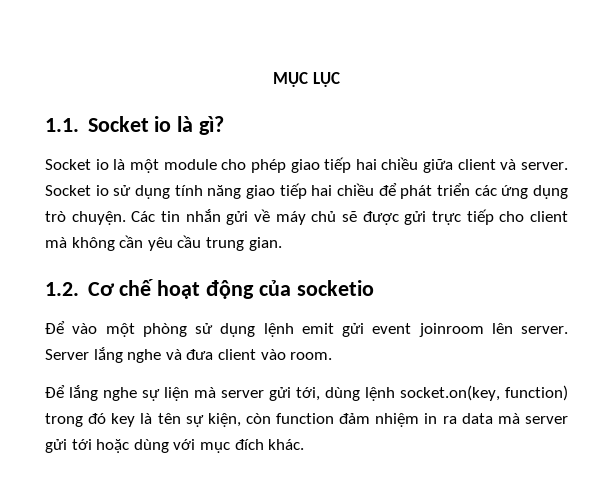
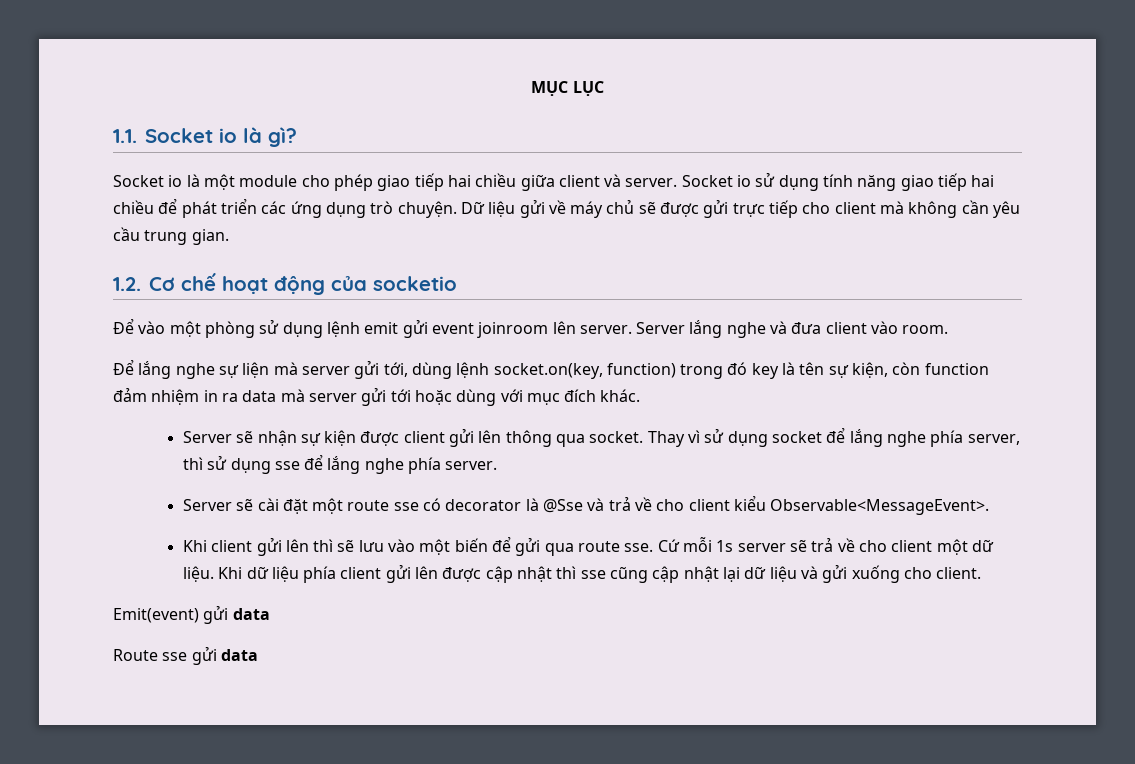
- Các tin nhắn gửi về máy chủ sẽ được gửi trực tiếp cho client mà không cần yêu cầu trung gian.
+ Dữ liệu gửi về máy chủ sẽ được gửi trực tiếp cho client mà không cần yêu cầu trung gian.
+ Server sẽ nhận sự kiện được client gửi lên thông qua socket. Thay vì sử dụng socket để lắng nghe phía server, thì sử dụng sse để lắng nghe phía server.
+ Server sẽ cài đặt một route sse có decorator là @Sse và trả về cho client kiểu Observable<MessageEvent>.
+ Khi client gửi lên thì sẽ lưu vào một biến để gửi qua route sse. Cứ mỗi 1s server sẽ trả về cho client một dữ liệu. Khi dữ liệu phía client gửi lên được cập nhật thì sse cũng cập nhật lại dữ liệu và gửi xuống cho client.
+ Emit(event) gửi data
+ Route sse gửi data

